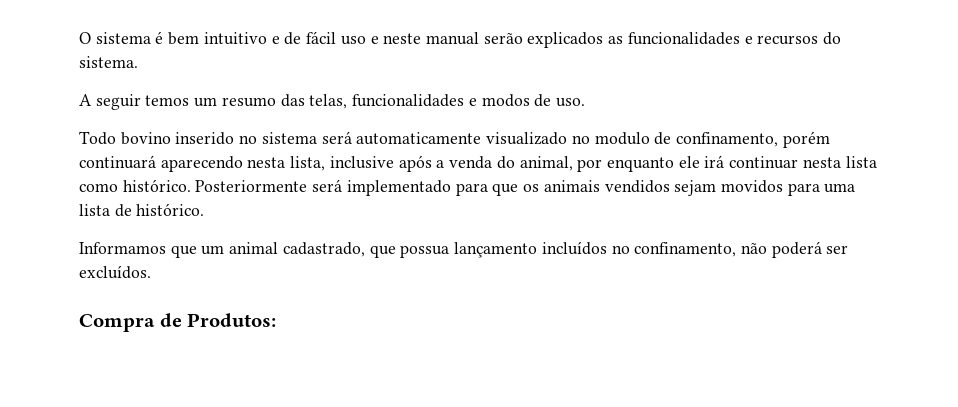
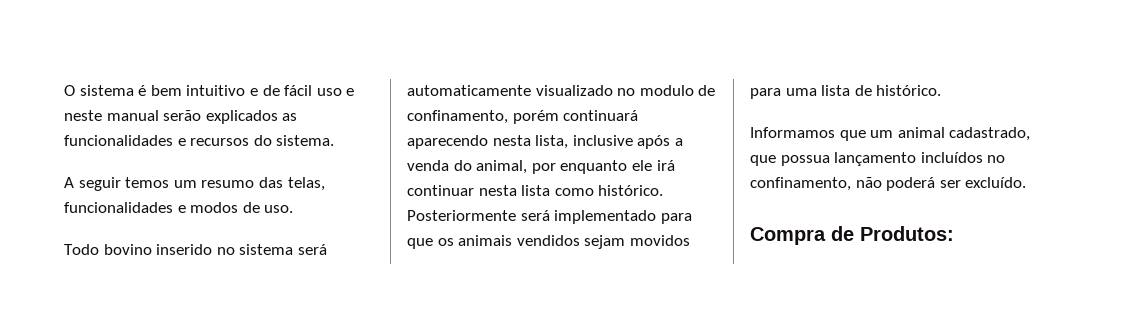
- Informamos que um animal cadastrado, que possua lançamento incluídos no confinamento, não poderá ser excluídos.
+ Informamos que um animal cadastrado, que possua lançamento incluídos no confinamento, não poderá ser excluído.

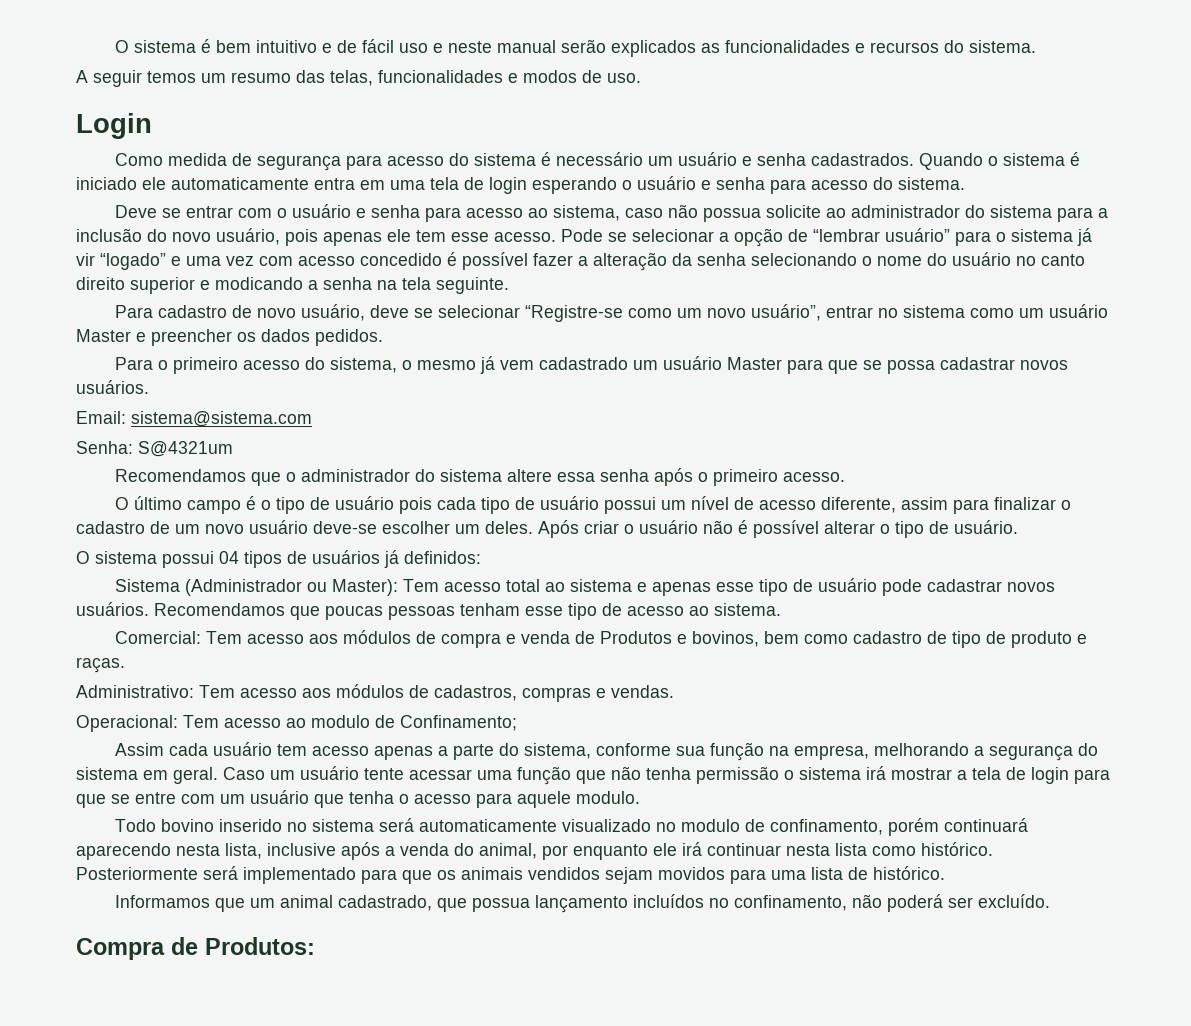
+ Login
+ Como medida de segurança para acesso do sistema é necessário um usuário e senha cadastrados. Quando o sistema é iniciado ele automaticamente entra em uma tela de login esperando o usuário e senha para acesso do sistema.
+ Deve se entrar com o usuário e senha para acesso ao sistema, caso não possua solicite ao administrador do sistema para a inclusão do novo usuário, pois apenas ele tem esse acesso. Pode se selecionar a opção de “lembrar usuário” para o sistema já vir “logado” e uma vez com acesso concedido é possível fazer a alteração da senha selecionando o nome do usuário no canto direito superior e modicando a senha na tela seguinte.
+ Para cadastro de novo usuário, deve se selecionar “Registre-se como um novo usuário”, entrar no sistema como um usuário Master e preencher os dados pedidos.
+ Para o primeiro acesso do sistema, o mesmo já vem cadastrado um usuário Master para que se possa cadastrar novos usuários.
+ Email: sistema@sistema.com
+ Senha: S@4321um
+ Recomendamos que o administrador do sistema altere essa senha após o primeiro acesso.
+ O último campo é o tipo de usuário pois cada tipo de usuário possui um nível de acesso diferente, assim para finalizar o cadastro de um novo usuário deve-se escolher um deles. Após criar o usuário não é possível alterar o tipo de usuário.
+ O sistema possui 04 tipos de usuários já definidos:
+ Sistema (Administrador ou Master): Tem acesso total ao sistema e apenas esse tipo de usuário pode cadastrar novos usuários. Recomendamos que poucas pessoas tenham esse tipo de acesso ao sistema.
+ Comercial: Tem acesso aos módulos de compra e venda de Produtos e bovinos, bem como cadastro de tipo de produto e raças.
+ Administrativo: Tem acesso aos módulos de cadastros, compras e vendas.
+ Operacional: Tem acesso ao modulo de Confinamento;
+ Assim cada usuário tem acesso apenas a parte do sistema, conforme sua função na empresa, melhorando a segurança do sistema em geral. Caso um usuário tente acessar uma função que não tenha permissão o sistema irá mostrar a tela de login para que se entre com um usuário que tenha o acesso para aquele modulo.

